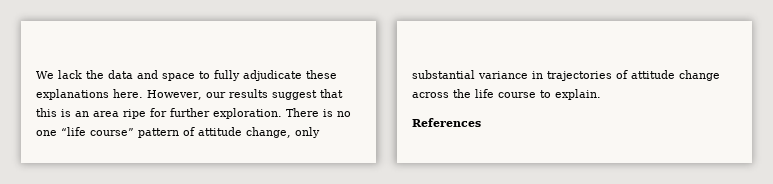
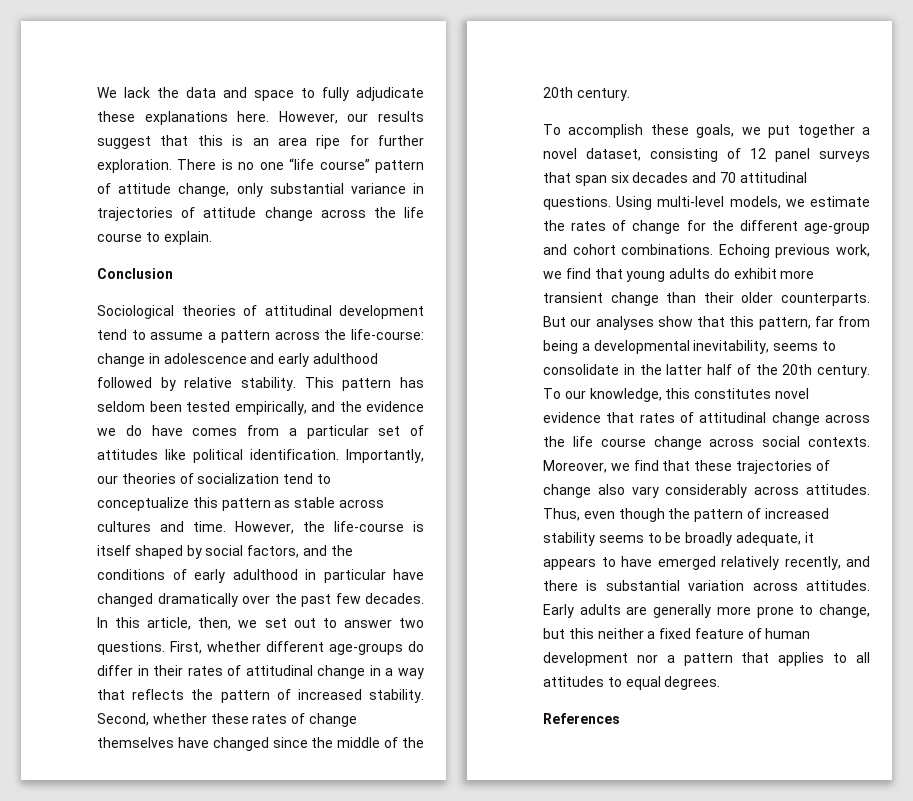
+ Conclusion
+ Sociological theories of attitudinal development tend to assume a pattern across the life-course: change in adolescence and early adulthood followed by relative stability. This pattern has seldom been tested empirically, and the evidence we do have comes from a particular set of attitudes like political identification. Importantly, our theories of socialization tend to conceptualize this pattern as stable across cultures and time. However, the life-course is itself shaped by social factors, and the conditions of early adulthood in particular have changed dramatically over the past few decades. In this article, then, we set out to answer two questions. First, whether different age-groups do differ in their rates of attitudinal change in a way that reflects the pattern of increased stability. Second, whether these rates of change themselves have changed since the middle of the 20th century.
+ To accomplish these goals, we put together a novel dataset, consisting of 12 panel surveys that span six decades and 70 attitudinal questions. Using multi-level models, we estimate the rates of change for the different age-group and cohort combinations. Echoing previous work, we find that young adults do exhibit more transient change than their older counterparts. But our analyses show that this pattern, far from being a developmental inevitability, seems to consolidate in the latter half of the 20th century. To our knowledge, this constitutes novel evidence that rates of attitudinal change across the life course change across social contexts. Moreover, we find that these trajectories of change also vary considerably across attitudes. Thus, even though the pattern of increased stability seems to be broadly adequate, it appears to have emerged relatively recently, and there is substantial variation across attitudes. Early adults are generally more prone to change, but this neither a fixed feature of human development nor a pattern that applies to all attitudes to equal degrees.

